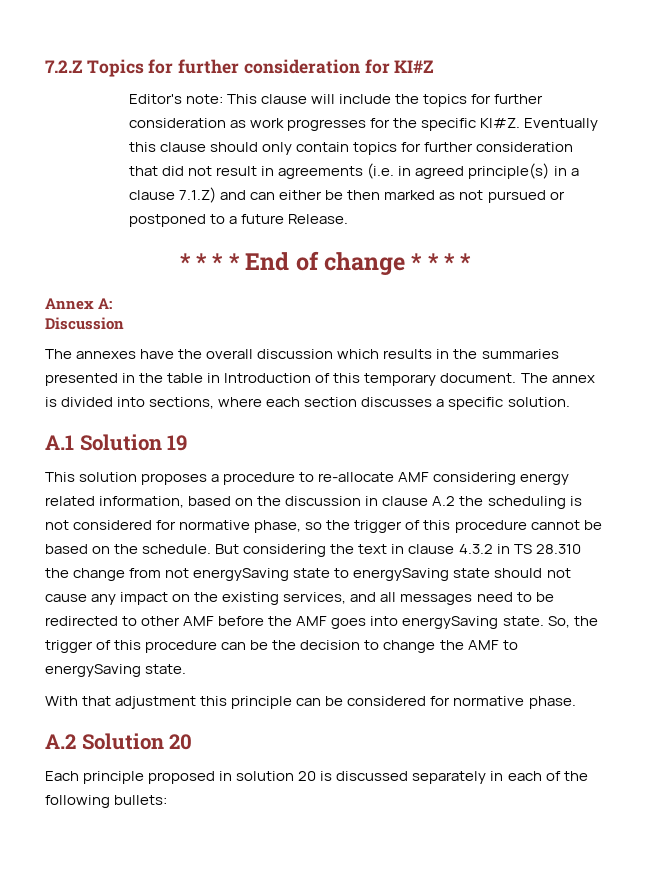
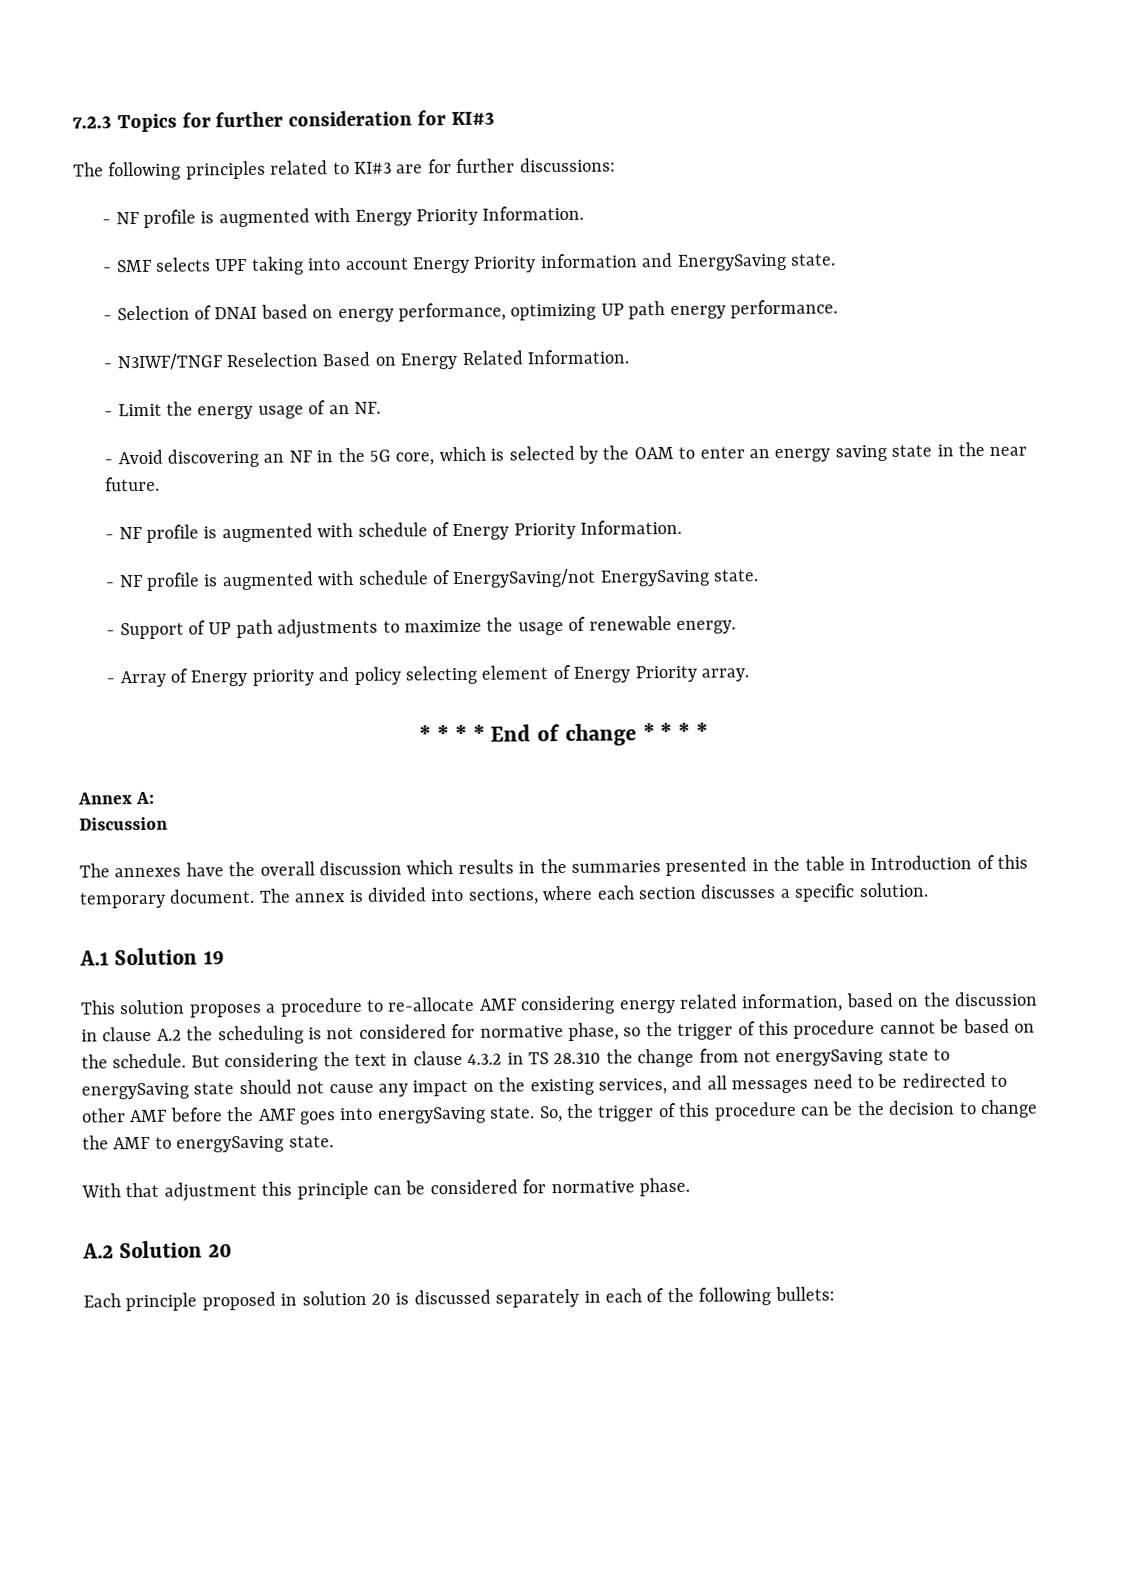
- 7.2.Z Topics for further consideration for KI#Z
- Editor's note: This clause will include the topics for further consideration as work progresses for the specific KI#Z. Eventually this clause should only contain topics for further consideration that did not result in agreements (i.e. in agreed principle(s) in a clause 7.1.Z) and can either be then marked as not pursued or postponed to a future Release.
+ 7.2.3 Topics for further consideration for KI#3
+ The following principles related to KI#3 are for further discussions:
+ - NF profile is augmented with Energy Priority Information.
+ - SMF selects UPF taking into account Energy Priority information and EnergySaving state.
+ - Selection of DNAI based on energy performance, optimizing UP path energy performance.
+ - N3IWF/TNGF Reselection Based on Energy Related Information.
+ - Limit the energy usage of an NF.
+ - Avoid discovering an NF in the 5G core, which is selected by the OAM to enter an energy saving state in the near future.
+ - NF profile is augmented with schedule of Energy Priority Information.
+ - NF profile is augmented with schedule of EnergySaving/not EnergySaving state.
+ - Support of UP path adjustments to maximize the usage of renewable energy.
+ - Array of Energy priority and policy selecting element of Energy Priority array.

